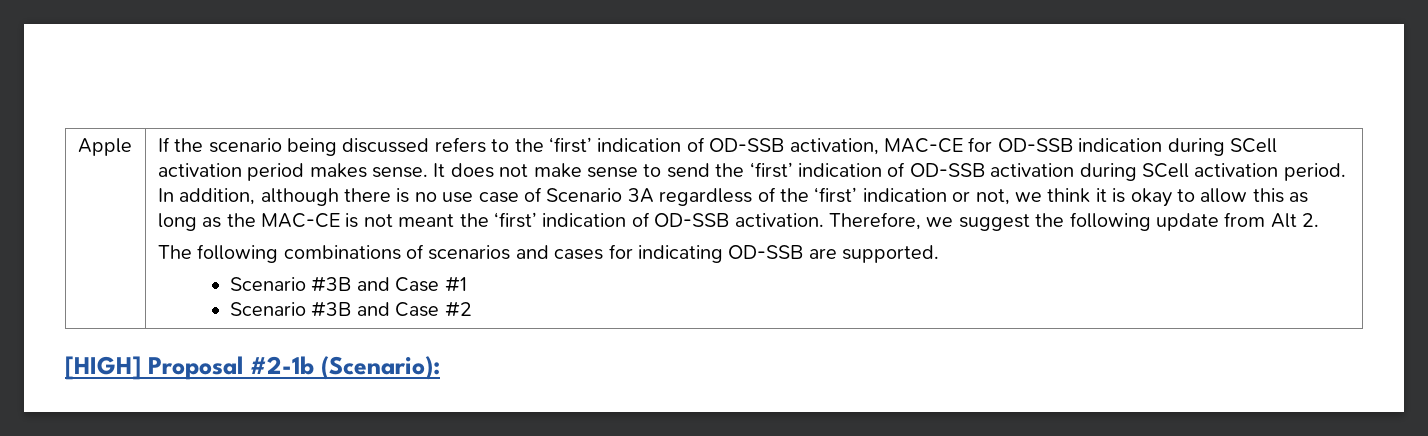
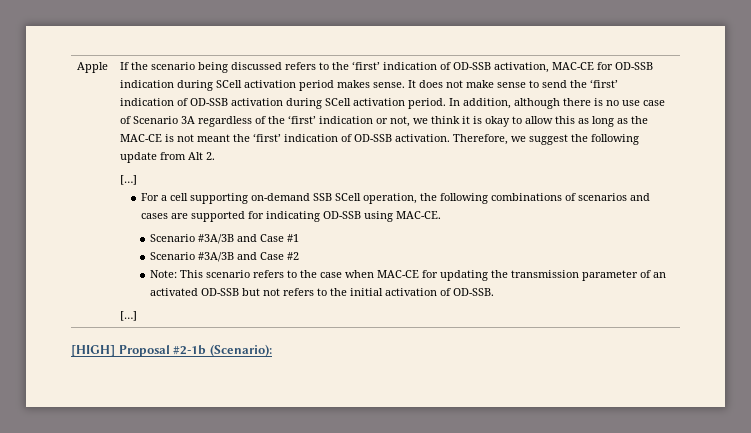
  Therefore, we suggest the following update from Alt 2.
- The following combinations of scenarios and cases for indicating OD-SSB are supported.
- Scenario #3B and Case #1
+ […]
+ For a cell supporting on-demand SSB SCell operation, the following combinations of scenarios and cases are supported for indicating OD-SSB using MAC-CE.
+ Scenario #3A/3B and Case #1
- Scenario #3B and Case #2
+ Scenario #3A/3B and Case #2
+ Note: This scenario refers to the case when MAC-CE for updating the transmission parameter of an activated OD-SSB but not refers to the initial activation of OD-SSB.
+ […]

